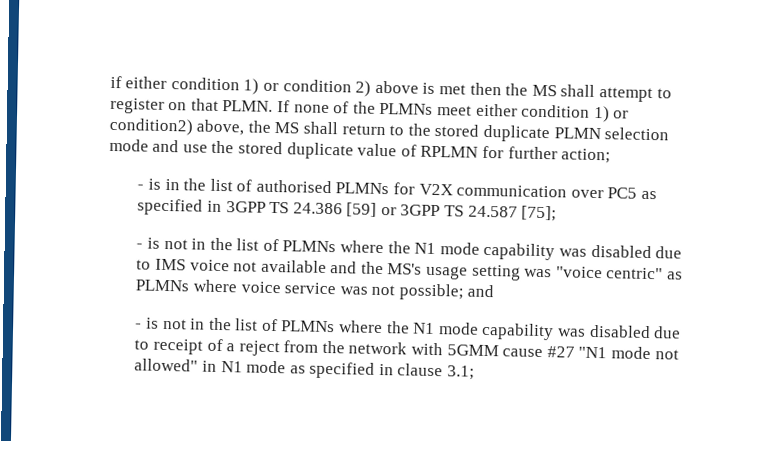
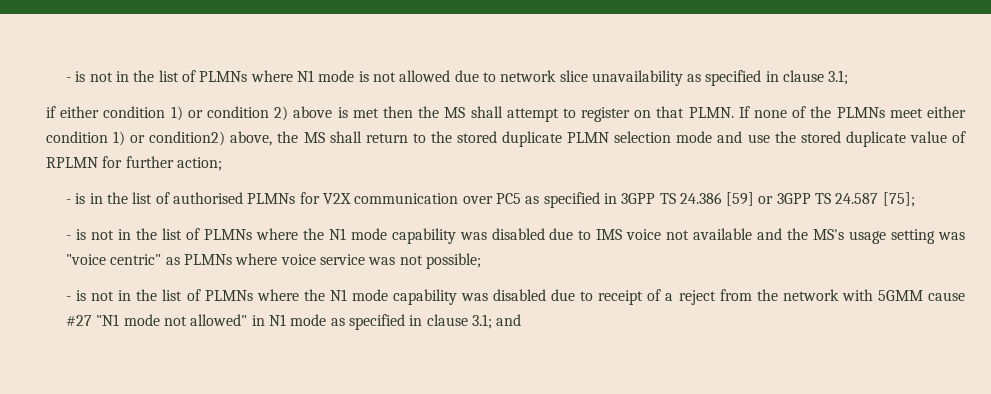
+ - is not in the list of PLMNs where N1 mode is not allowed due to network slice unavailability as specified in clause 3.1;
- - is not in the list of PLMNs where the N1 mode capability was disabled due to IMS voice not available and the MS's usage setting was "voice centric" as PLMNs where voice service was not possible; and
+ - is not in the list of PLMNs where the N1 mode capability was disabled due to IMS voice not available and the MS's usage setting was "voice centric" as PLMNs where voice service was not possible;
- - is not in the list of PLMNs where the N1 mode capability was disabled due to receipt of a reject from the network with 5GMM cause #27 "N1 mode not allowed" in N1 mode as specified in clause 3.1;
+ - is not in the list of PLMNs where the N1 mode capability was disabled due to receipt of a reject from the network with 5GMM cause #27 "N1 mode not allowed" in N1 mode as specified in clause 3.1; and

